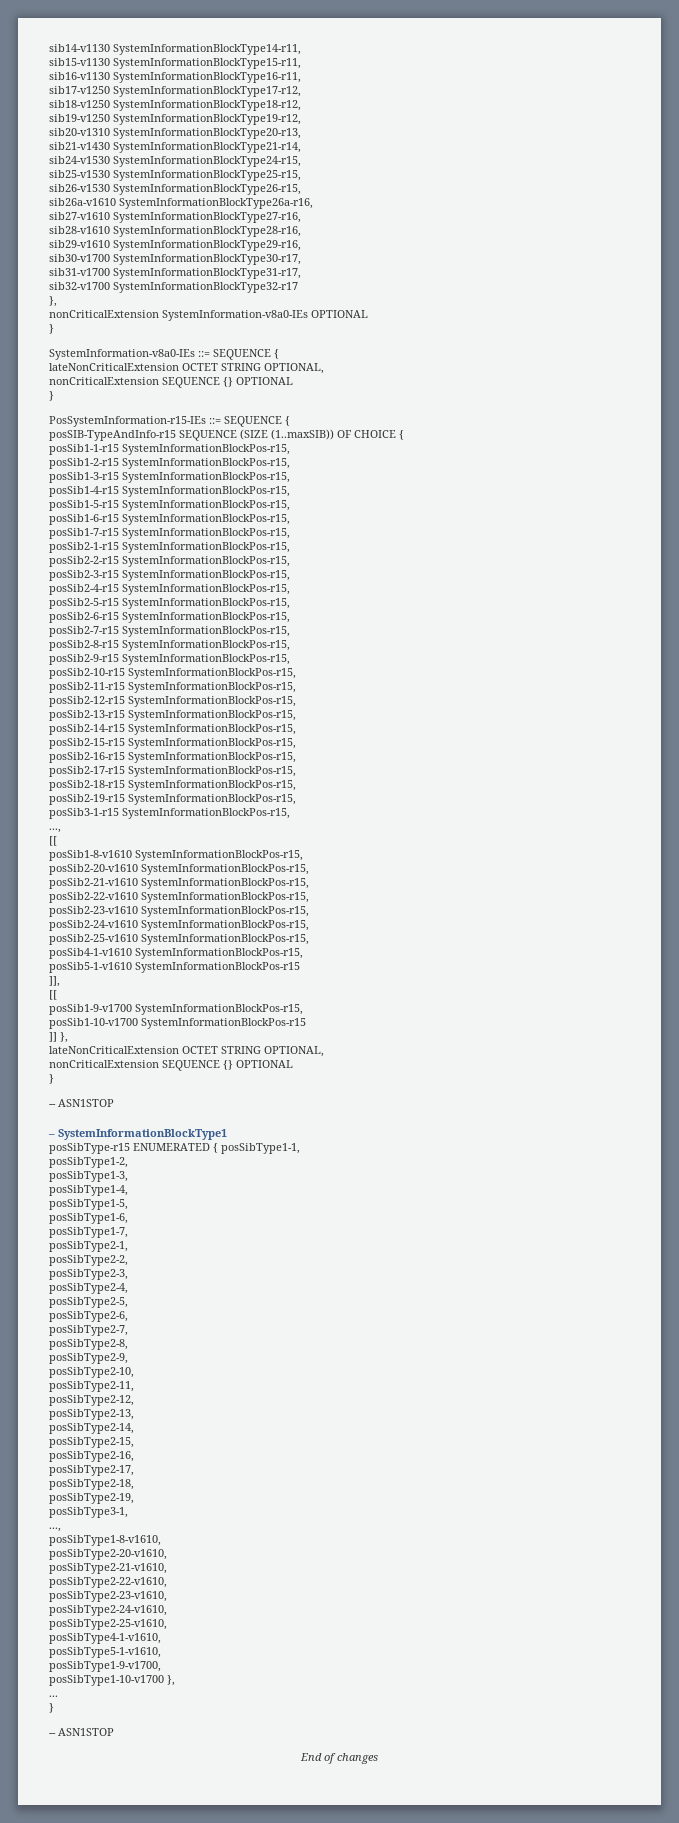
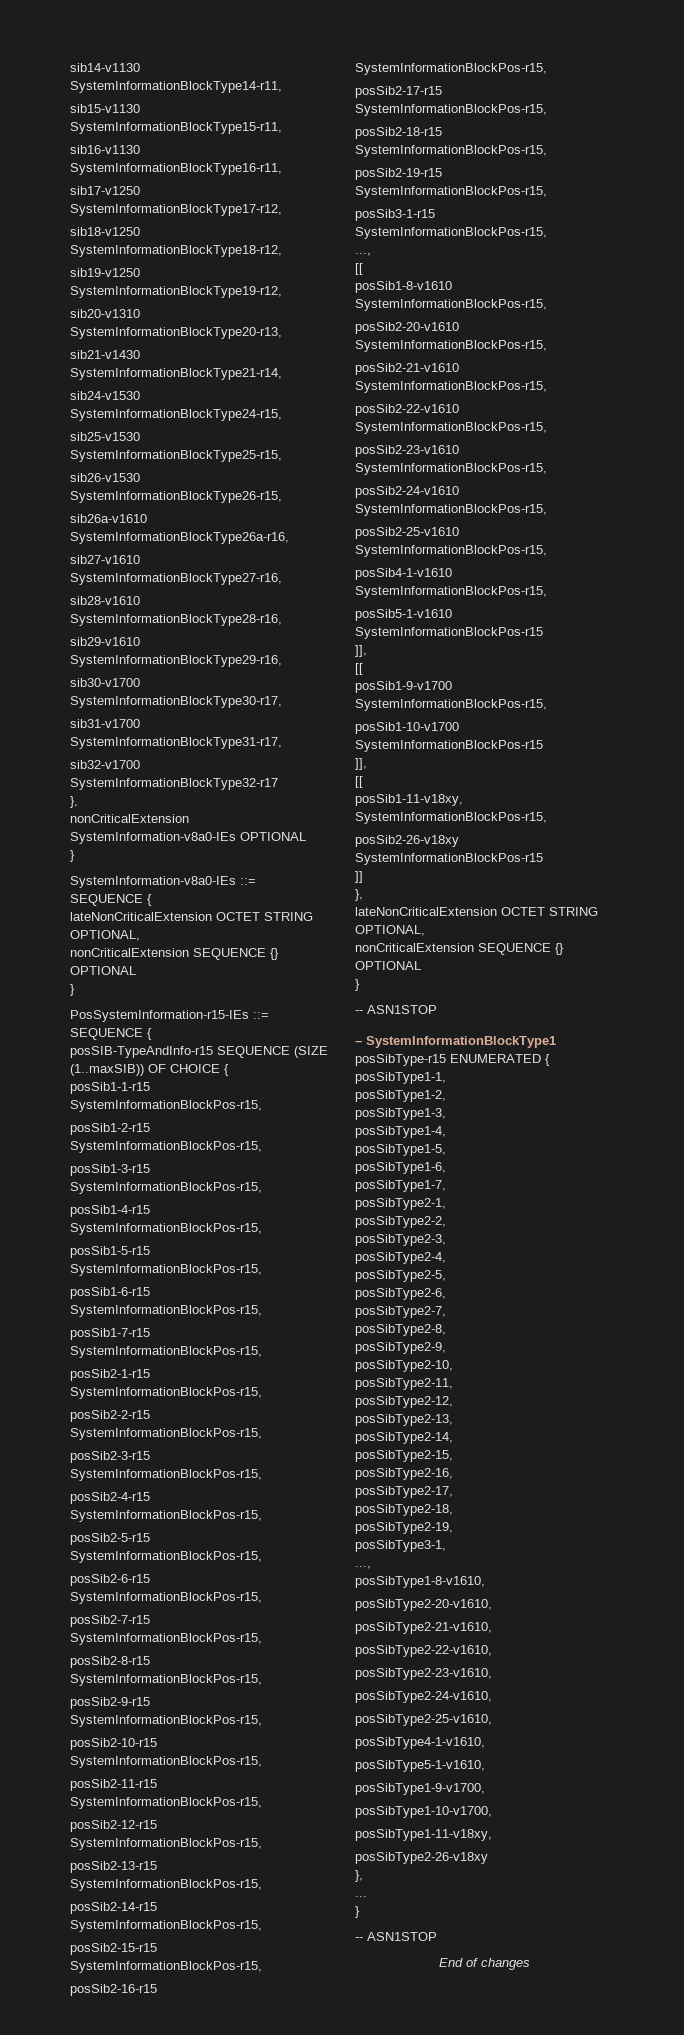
  posSib1-10-v1700 SystemInformationBlockPos-r15
+ ]],
+ [[
+ posSib1-11-v18xy, SystemInformationBlockPos-r15,
+ posSib2-26-v18xy SystemInformationBlockPos-r15
- ]] },
+ ]]
+ },
- posSibType1-10-v1700 },
+ posSibType1-10-v1700,
+ posSibType1-11-v18xy,
+ posSibType2-26-v18xy
+ },

